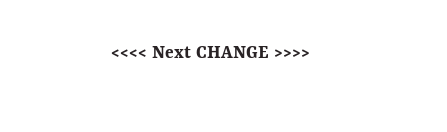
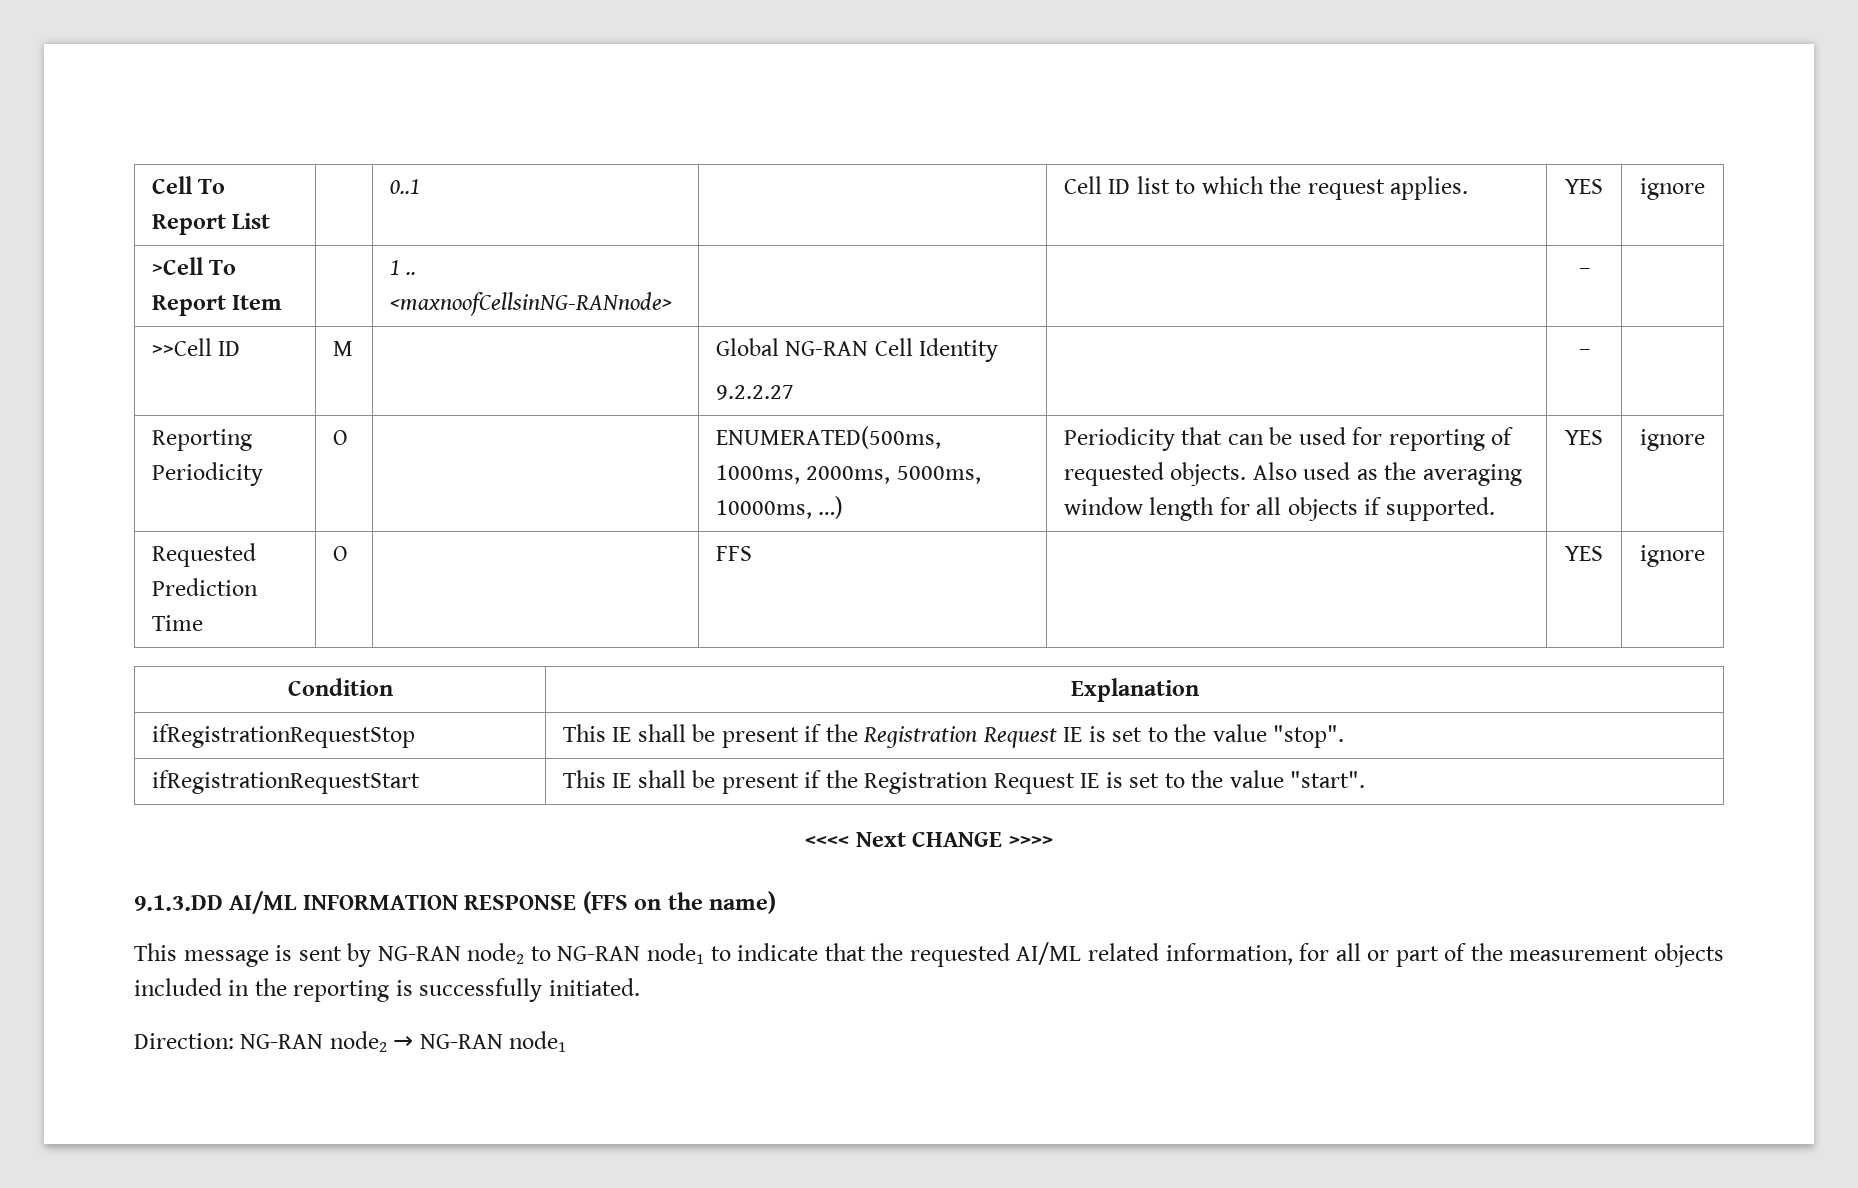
+ Cell To Report List | | 0..1 | | Cell ID list to which the request applies. | YES | ignore
+ >Cell To Report Item | | 1 .. <maxnoofCellsinNG-RANnode> | | | – |
+ >>Cell ID | M | | Global NG-RAN Cell Identity
+ 9.2.2.27 | | – |
+ Reporting Periodicity | O | | ENUMERATED(500ms, 1000ms, 2000ms, 5000ms, 10000ms, …) | Periodicity that can be used for reporting of requested objects. Also used as the averaging window length for all objects if supported. | YES | ignore
+ Requested Prediction Time | O | | FFS | | YES | ignore
+ Condition | Explanation
+ ifRegistrationRequestStop | This IE shall be present if the Registration Request IE is set to the value "stop".
+ ifRegistrationRequestStart | This IE shall be present if the Registration Request IE is set to the value "start".
  <<<< Next CHANGE >>>>
+ 9.1.3.DD AI/ML INFORMATION RESPONSE (FFS on the name)
+ This message is sent by NG-RAN node2 to NG-RAN node1 to indicate that the requested AI/ML related information, for all or part of the measurement objects included in the reporting is successfully initiated.
+ Direction: NG-RAN node2 → NG-RAN node1

